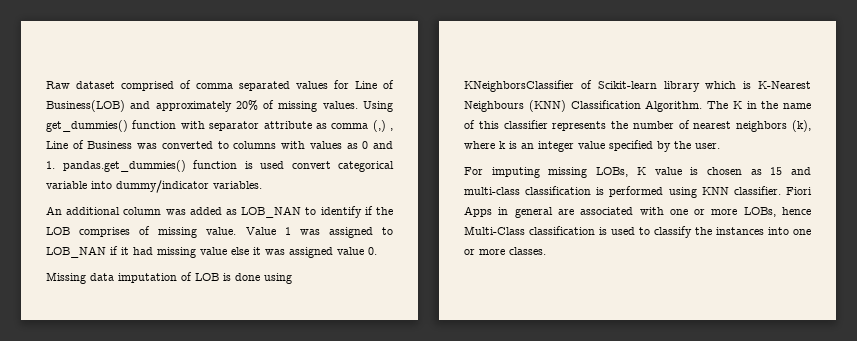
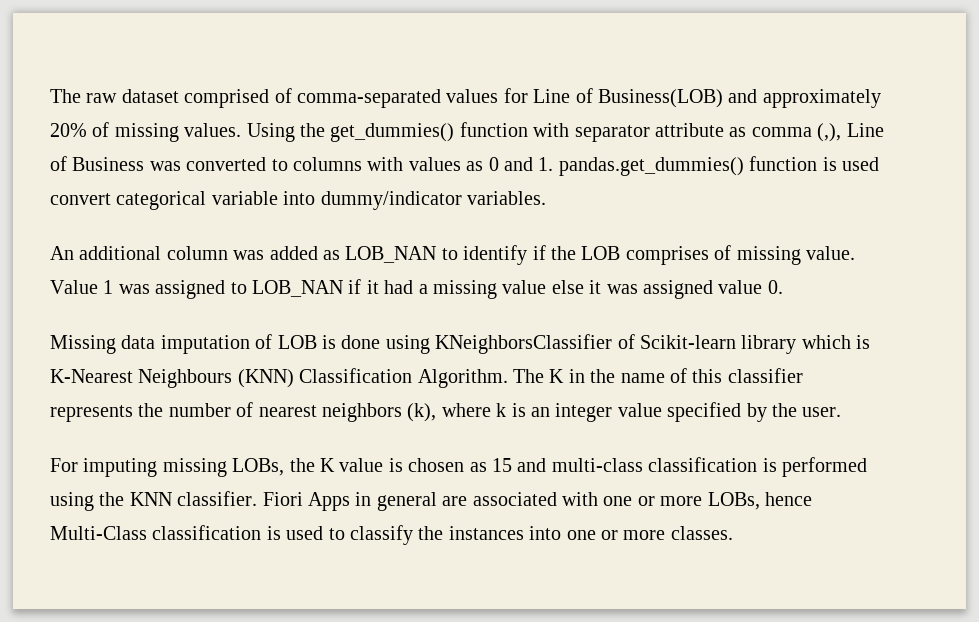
- Raw dataset comprised of comma separated values for Line of Business(LOB) and approximately 20% of missing values.
+ The raw dataset comprised of comma-separated values for Line of Business(LOB) and approximately 20% of missing values.
- Using get_dummies() function with separator attribute as comma (,) , Line of Business was converted to columns with values as 0 and 1. pandas.get_dummies() function is used convert categorical variable into dummy/indicator variables.
+ Using the get_dummies() function with separator attribute as comma (,), Line of Business was converted to columns with values as 0 and 1. pandas.get_dummies() function is used convert categorical variable into dummy/indicator variables.
- Value 1 was assigned to LOB_NAN if it had missing value else it was assigned value 0.
+ Value 1 was assigned to LOB_NAN if it had a missing value else it was assigned value 0.
- For imputing missing LOBs, K value is chosen as 15 and multi-class classification is performed using KNN classifier.
+ For imputing missing LOBs, the K value is chosen as 15 and multi-class classification is performed using the KNN classifier.

